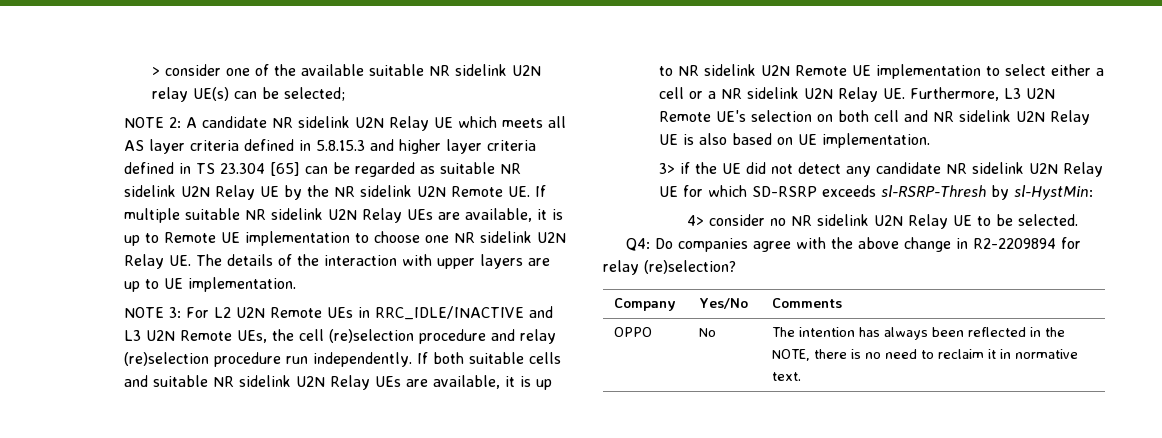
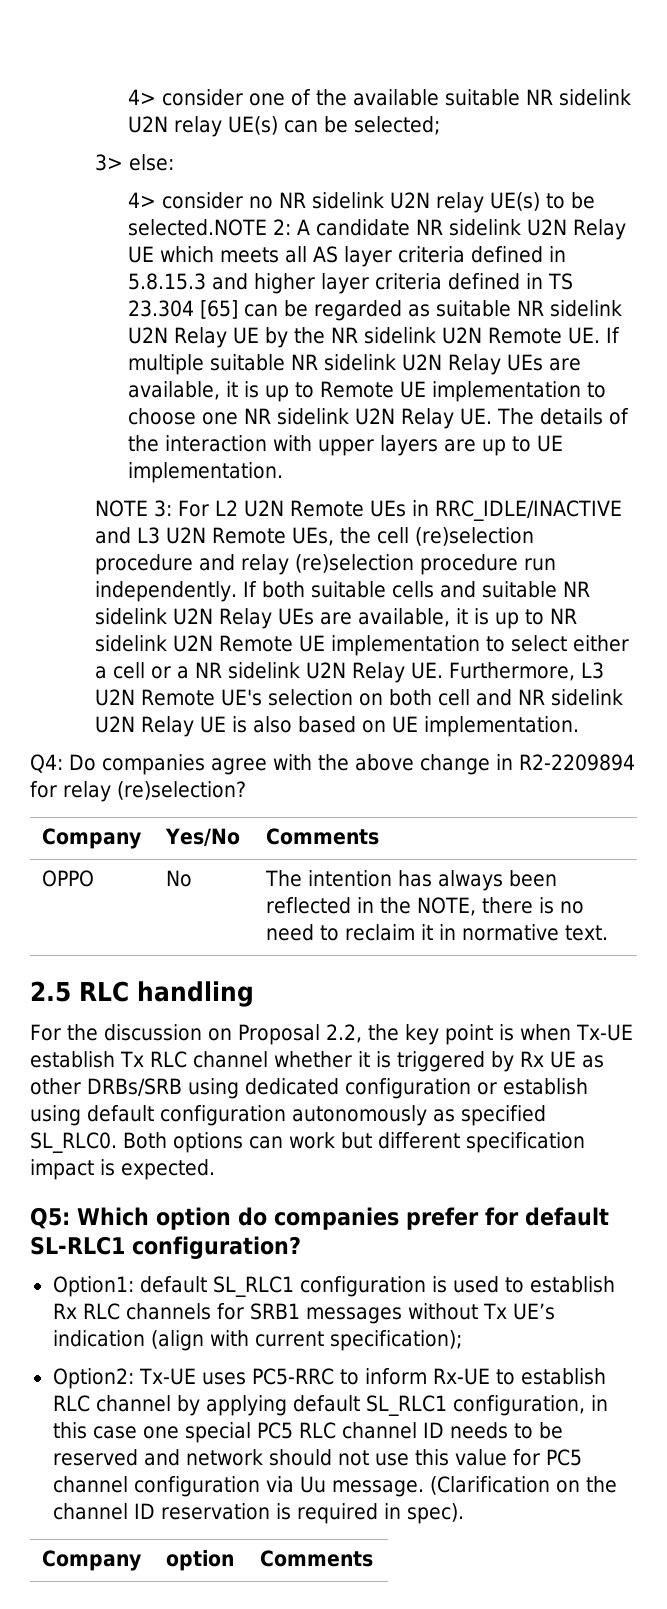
- > consider one of the available suitable NR sidelink U2N relay UE(s) can be selected;
+ 4> consider one of the available suitable NR sidelink U2N relay UE(s) can be selected;
- NOTE 2:
+ 3> else:
+ 4> consider no NR sidelink U2N relay UE(s) to be selected.NOTE 2:
- 3> if the UE did not detect any candidate NR sidelink U2N Relay UE for which SD-RSRP exceeds sl-RSRP-Thresh by sl-HystMin:
- 4> consider no NR sidelink U2N Relay UE to be selected.
+ 2.5 RLC handling
+ For the discussion on Proposal 2.2, the key point is when Tx-UE establish Tx RLC channel whether it is triggered by Rx UE as other DRBs/SRB using dedicated configuration or establish using default configuration autonomously as specified SL_RLC0. Both options can work but different specification impact is expected.
+ Q5: Which option do companies prefer for default SL-RLC1 configuration?
+ Option1: default SL_RLC1 configuration is used to establish Rx RLC channels for SRB1 messages without Tx UE’s indication (align with current specification);
+ Option2: Tx-UE uses PC5-RRC to inform Rx-UE to establish RLC channel by applying default SL_RLC1 configuration, in this case one special PC5 RLC channel ID needs to be reserved and network should not use this value for PC5 channel configuration via Uu message. (Clarification on the channel ID reservation is required in spec).
+ Company | option | Comments

